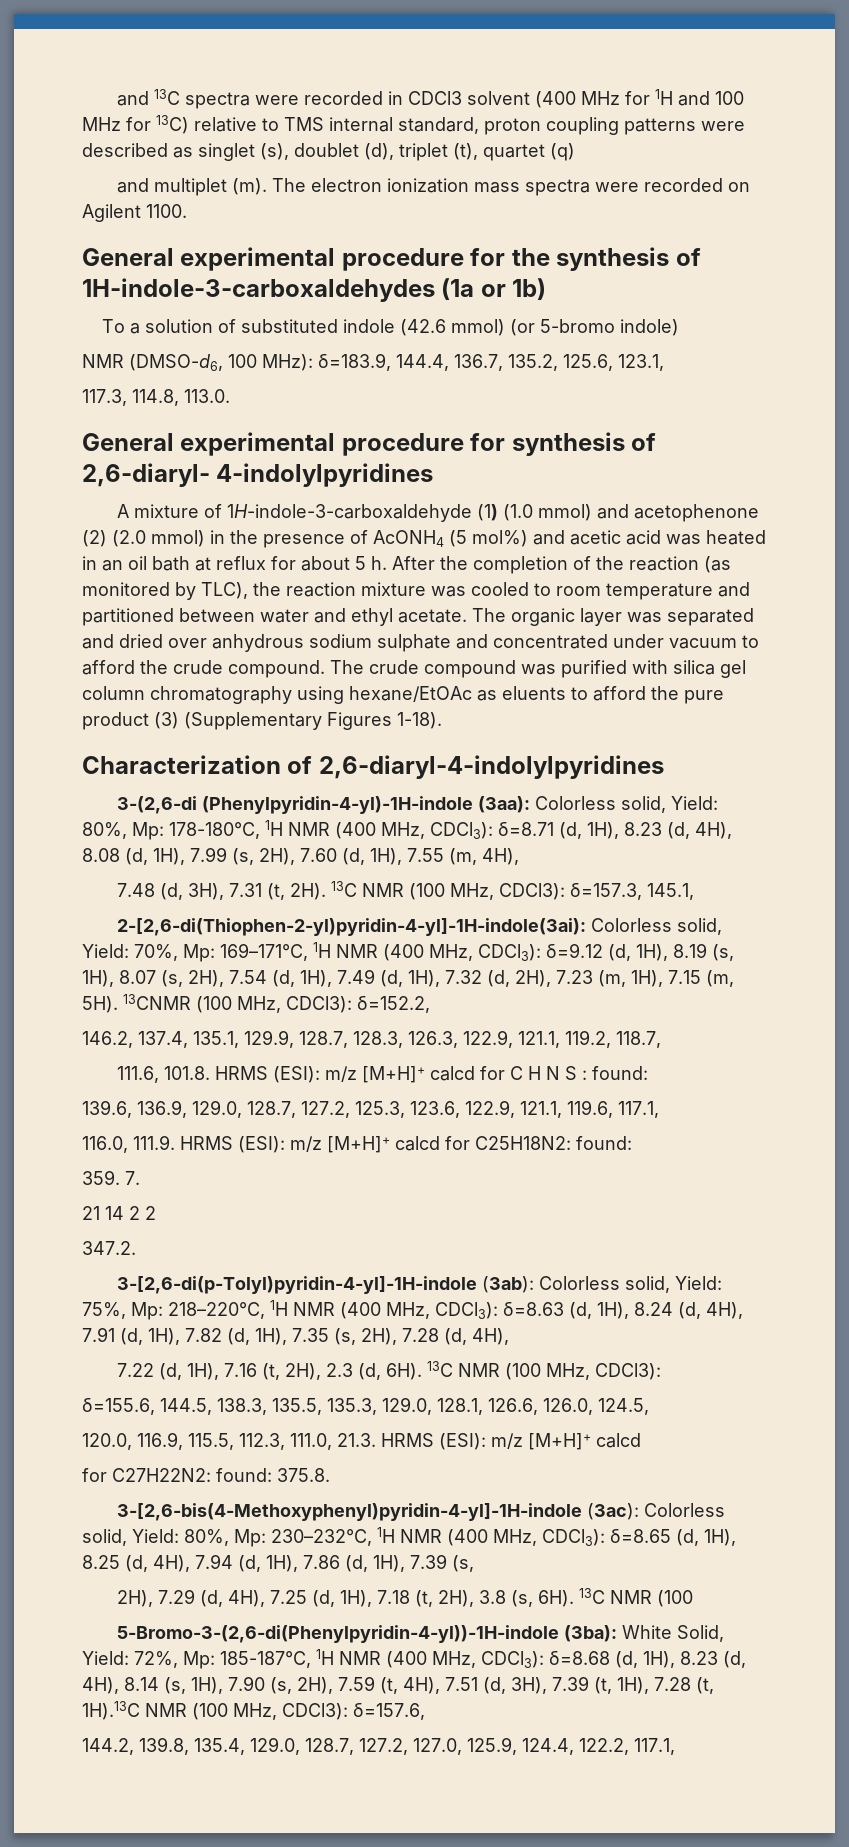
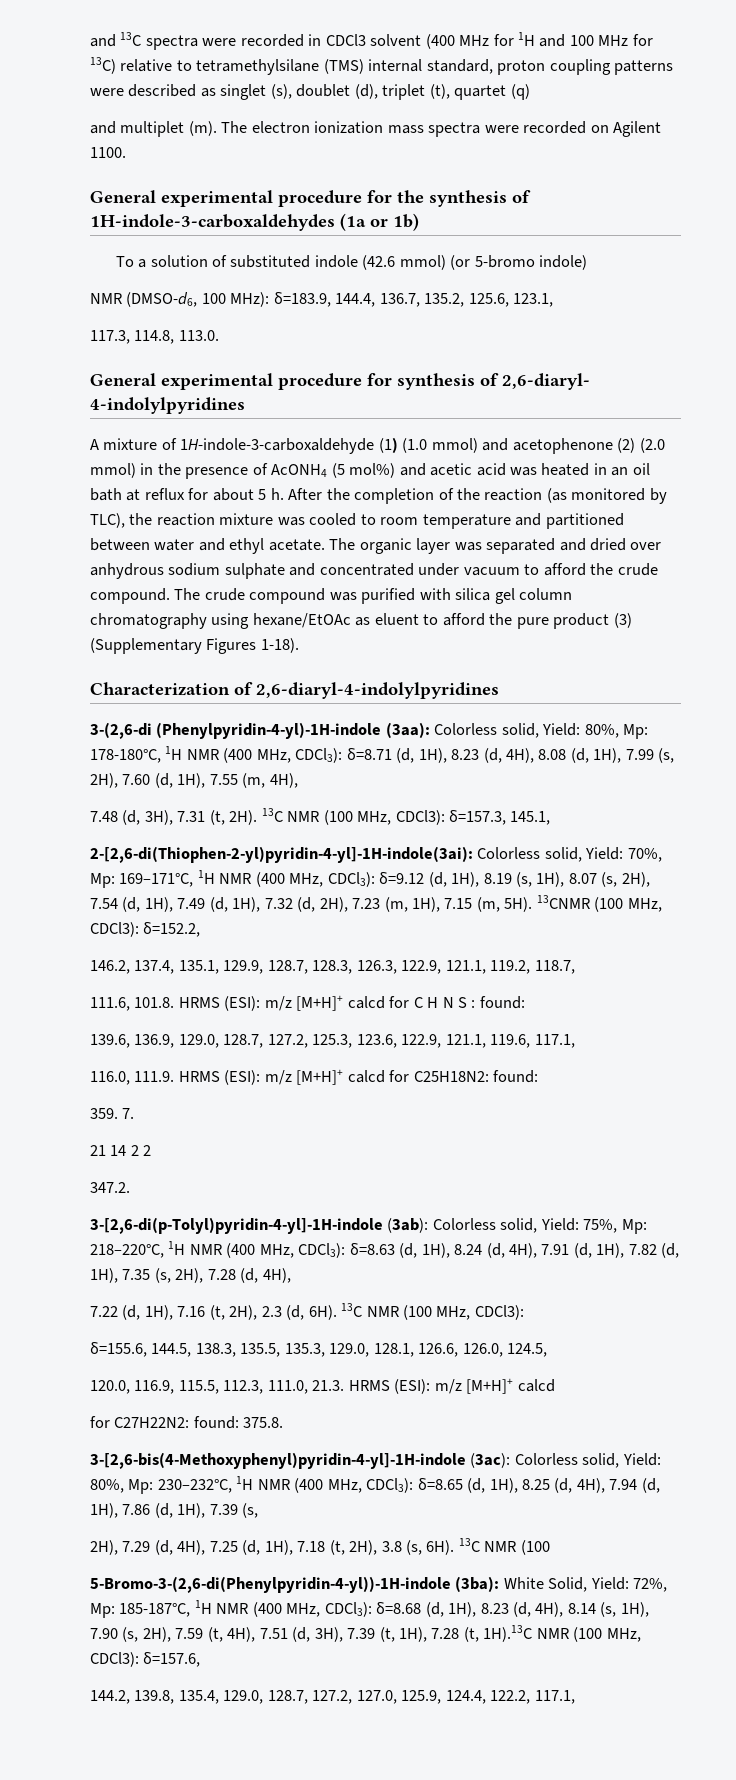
- and 13C spectra were recorded in CDCl3 solvent (400 MHz for 1H and 100 MHz for 13C) relative to TMS internal standard, proton coupling patterns were described as singlet (s), doublet (d), triplet (t), quartet (q)
+ and 13C spectra were recorded in CDCl3 solvent (400 MHz for 1H and 100 MHz for 13C) relative to tetramethylsilane (TMS) internal standard, proton coupling patterns were described as singlet (s), doublet (d), triplet (t), quartet (q)
- The crude compound was purified with silica gel column chromatography using hexane/EtOAc as eluents to afford the pure product (3) (Supplementary Figures 1-18).
+ The crude compound was purified with silica gel column chromatography using hexane/EtOAc as eluent to afford the pure product (3) (Supplementary Figures 1-18).

